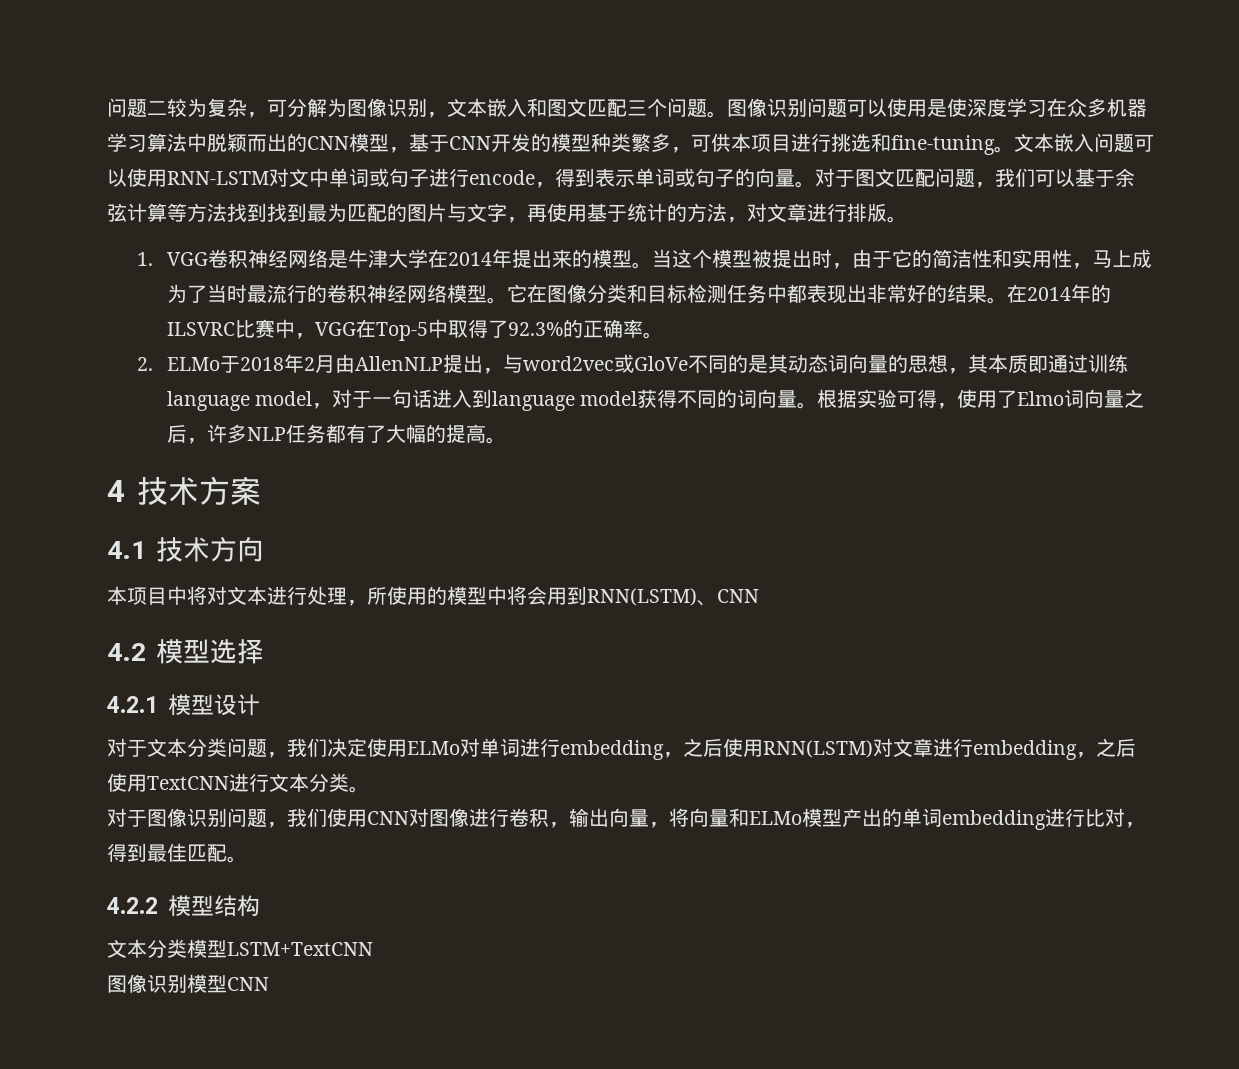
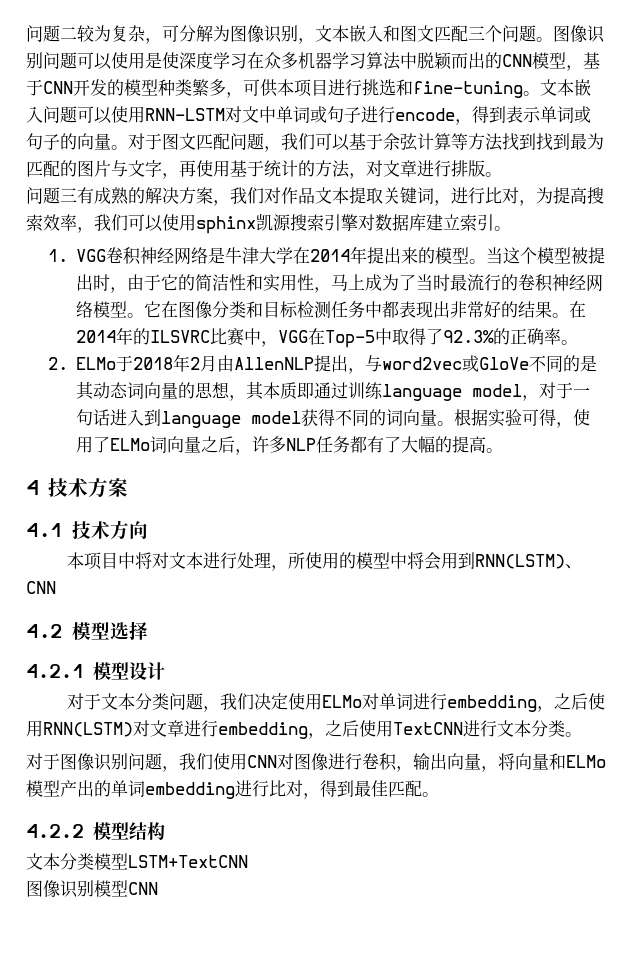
+ 问题三有成熟的解决方案，我们对作品文本提取关键词，进行比对，为提高搜索效率，我们可以使用sphinx凯源搜索引擎对数据库建立索引。
- 根据实验可得，使用了Elmo词向量之后，许多NLP任务都有了大幅的提高。
+ 根据实验可得，使用了ELMo词向量之后，许多NLP任务都有了大幅的提高。

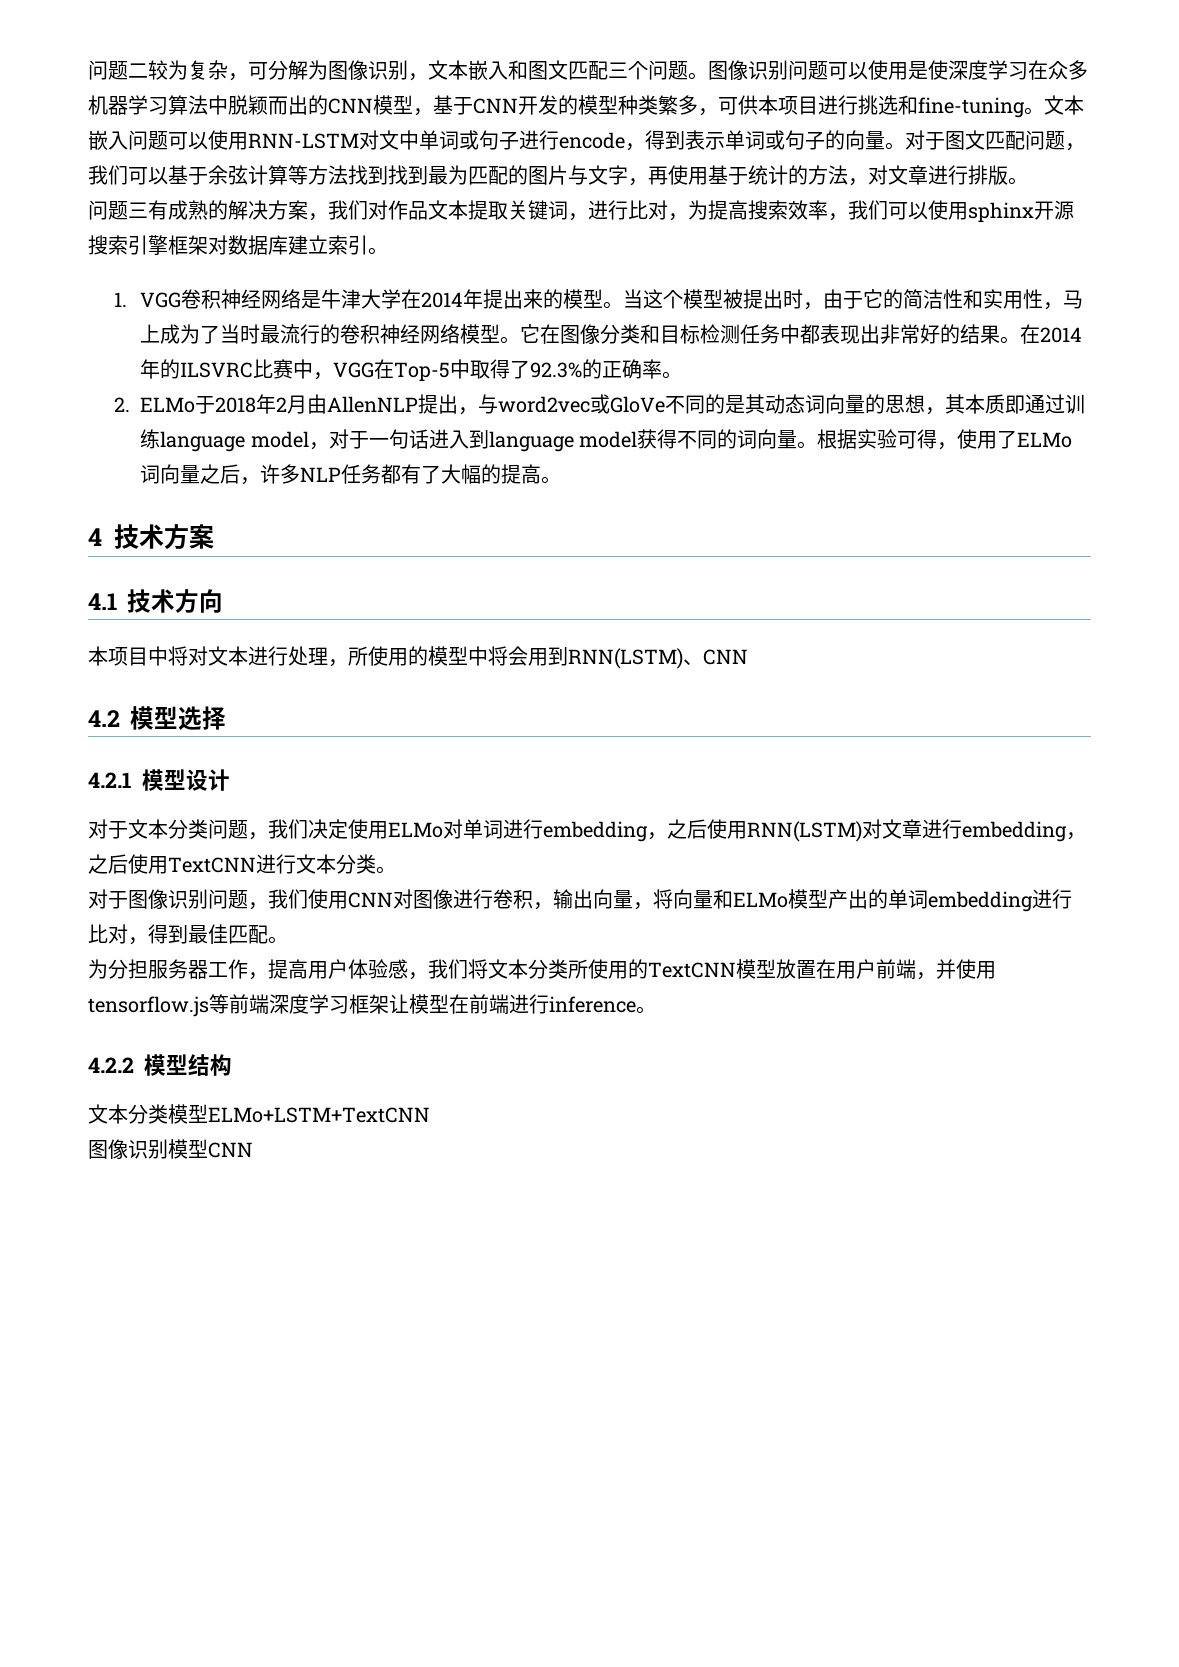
- 问题三有成熟的解决方案，我们对作品文本提取关键词，进行比对，为提高搜索效率，我们可以使用sphinx凯源搜索引擎对数据库建立索引。
+ 问题三有成熟的解决方案，我们对作品文本提取关键词，进行比对，为提高搜索效率，我们可以使用sphinx开源搜索引擎框架对数据库建立索引。
+ 为分担服务器工作，提高用户体验感，我们将文本分类所使用的TextCNN模型放置在用户前端，并使用tensorflow.js等前端深度学习框架让模型在前端进行inference。
- 文本分类模型LSTM+TextCNN
+ 文本分类模型ELMo+LSTM+TextCNN

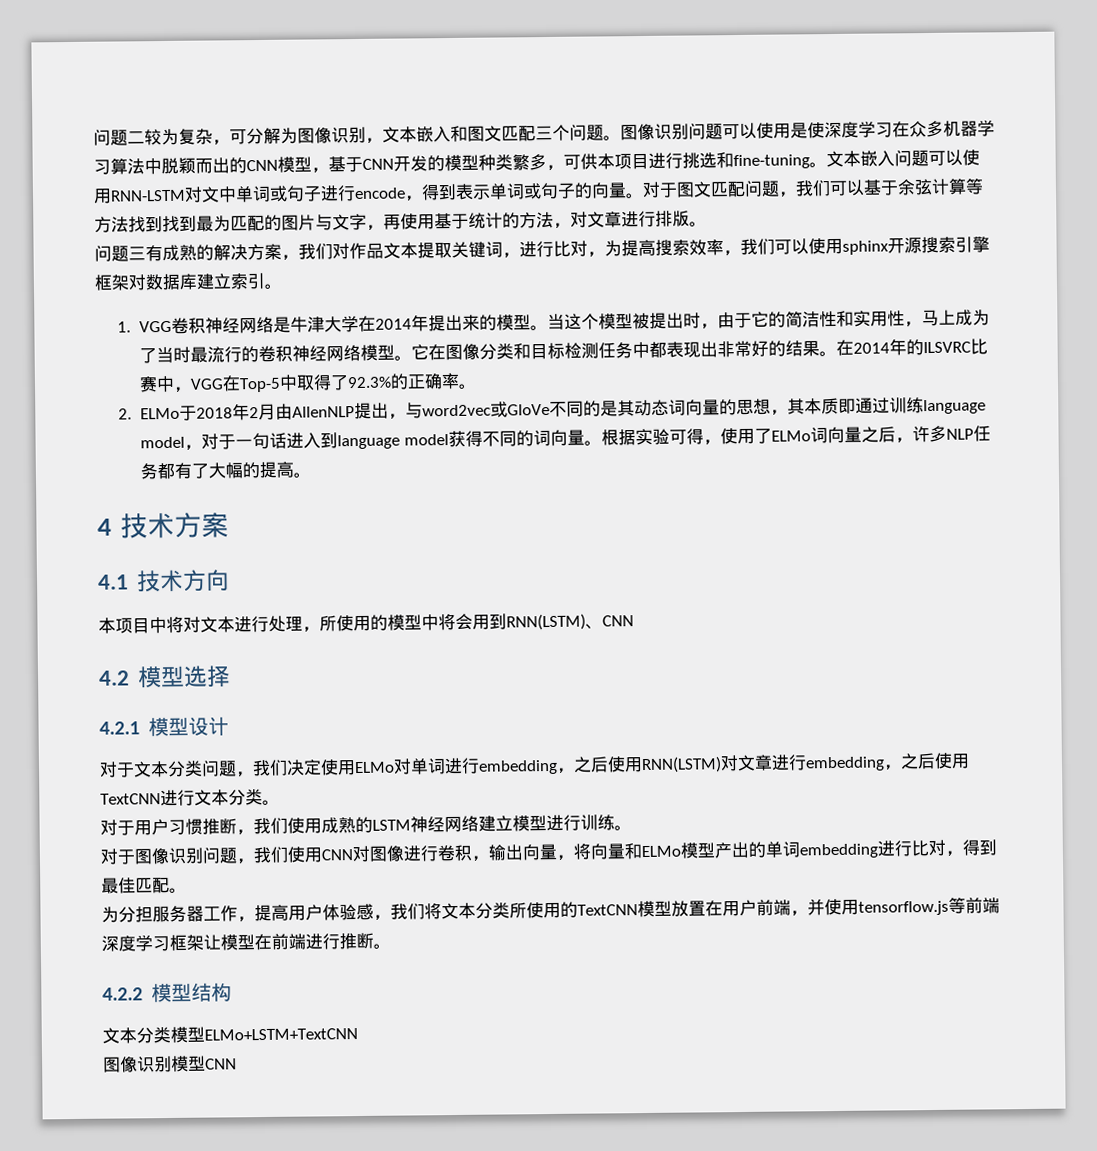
+ 对于用户习惯推断，我们使用成熟的LSTM神经网络建立模型进行训练。
- 为分担服务器工作，提高用户体验感，我们将文本分类所使用的TextCNN模型放置在用户前端，并使用tensorflow.js等前端深度学习框架让模型在前端进行inference。
+ 为分担服务器工作，提高用户体验感，我们将文本分类所使用的TextCNN模型放置在用户前端，并使用tensorflow.js等前端深度学习框架让模型在前端进行推断。

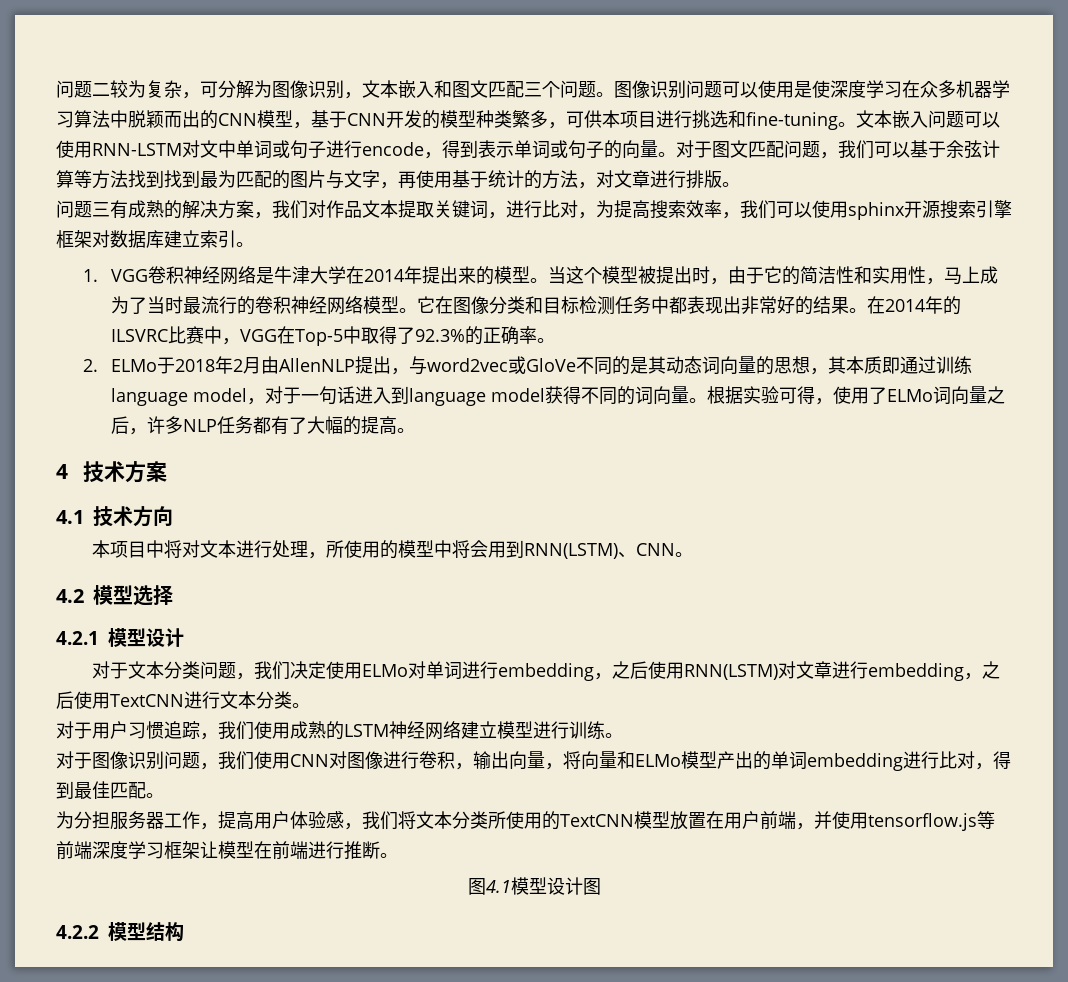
- 本项目中将对文本进行处理，所使用的模型中将会用到RNN(LSTM)、CNN
+ 本项目中将对文本进行处理，所使用的模型中将会用到RNN(LSTM)、CNN。
- 对于用户习惯推断，我们使用成熟的LSTM神经网络建立模型进行训练。
+ 对于用户习惯追踪，我们使用成熟的LSTM神经网络建立模型进行训练。
+ 图4.1模型设计图
- 文本分类模型ELMo+LSTM+TextCNN
- 图像识别模型CNN

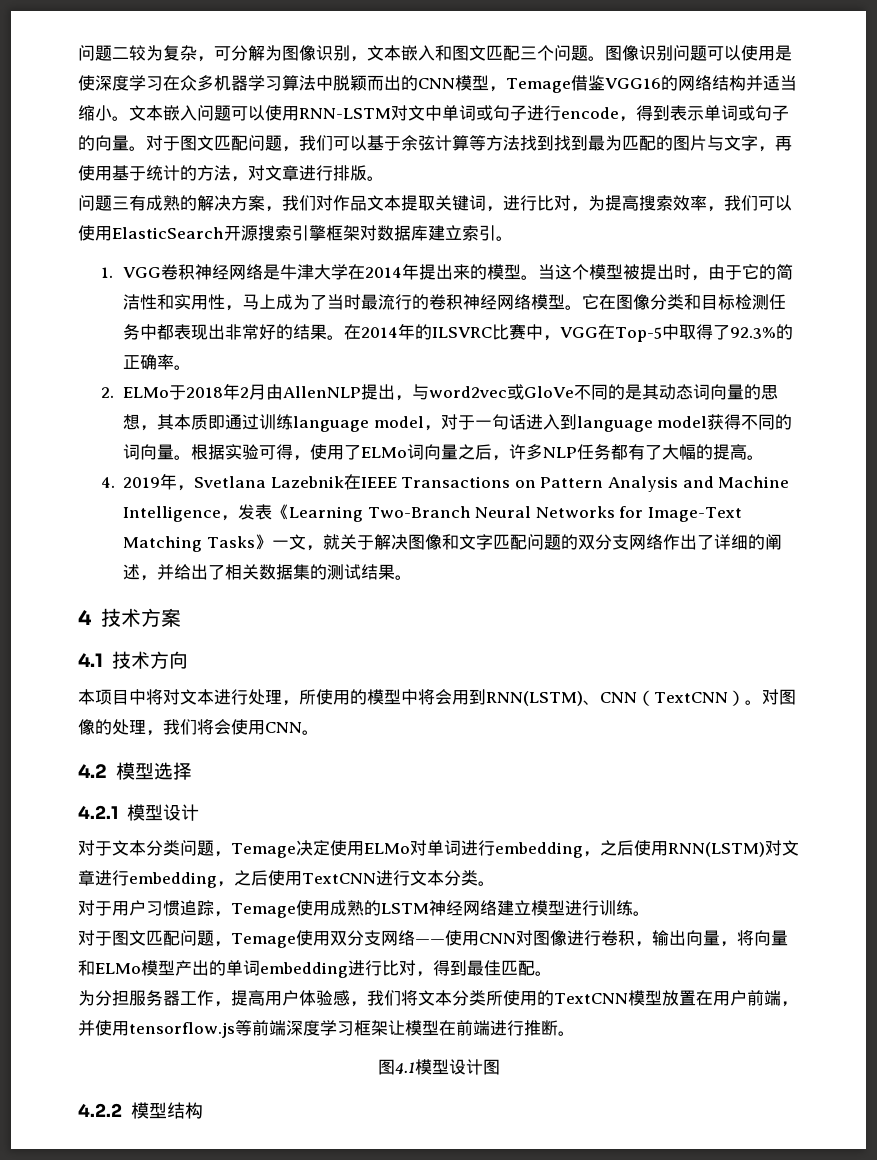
- 图像识别问题可以使用是使深度学习在众多机器学习算法中脱颖而出的CNN模型，基于CNN开发的模型种类繁多，可供本项目进行挑选和fine-tuning。
+ 图像识别问题可以使用是使深度学习在众多机器学习算法中脱颖而出的CNN模型，Temage借鉴VGG16的网络结构并适当缩小。
- 问题三有成熟的解决方案，我们对作品文本提取关键词，进行比对，为提高搜索效率，我们可以使用sphinx开源搜索引擎框架对数据库建立索引。
+ 问题三有成熟的解决方案，我们对作品文本提取关键词，进行比对，为提高搜索效率，我们可以使用ElasticSearch开源搜索引擎框架对数据库建立索引。
+ 4. 2019年，Svetlana Lazebnik在IEEE Transactions on Pattern Analysis and Machine Intelligence，发表《Learning Two-Branch Neural Networks for Image-Text Matching Tasks》一文，就关于解决图像和文字匹配问题的双分支网络作出了详细的阐述，并给出了相关数据集的测试结果。
- 本项目中将对文本进行处理，所使用的模型中将会用到RNN(LSTM)、CNN。
+ 本项目中将对文本进行处理，所使用的模型中将会用到RNN(LSTM)、CNN（TextCNN）。对图像的处理，我们将会使用CNN。
- 对于文本分类问题，我们决定使用ELMo对单词进行embedding，之后使用RNN(LSTM)对文章进行embedding，之后使用TextCNN进行文本分类。
+ 对于文本分类问题，Temage决定使用ELMo对单词进行embedding，之后使用RNN(LSTM)对文章进行embedding，之后使用TextCNN进行文本分类。
- 对于用户习惯追踪，我们使用成熟的LSTM神经网络建立模型进行训练。
+ 对于用户习惯追踪，Temage使用成熟的LSTM神经网络建立模型进行训练。
- 对于图像识别问题，我们使用CNN对图像进行卷积，输出向量，将向量和ELMo模型产出的单词embedding进行比对，得到最佳匹配。
+ 对于图文匹配问题，Temage使用双分支网络——使用CNN对图像进行卷积，输出向量，将向量和ELMo模型产出的单词embedding进行比对，得到最佳匹配。

